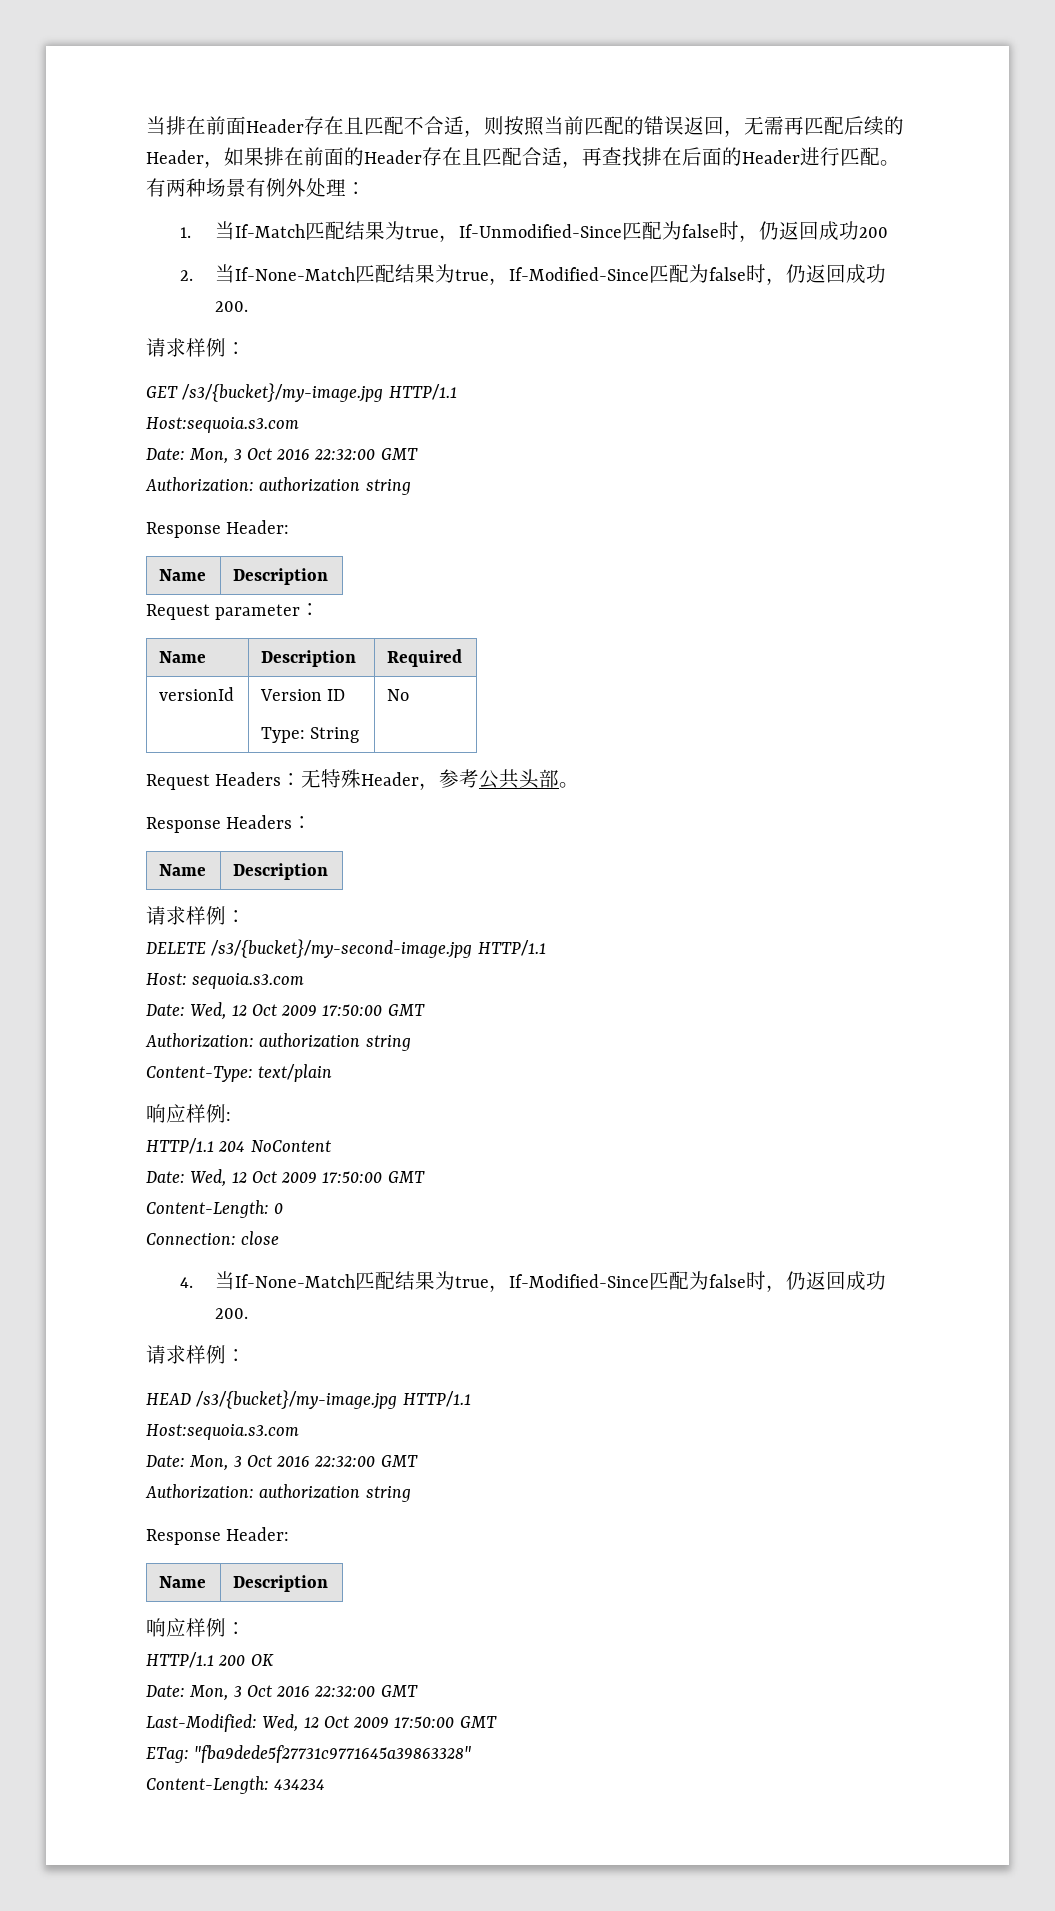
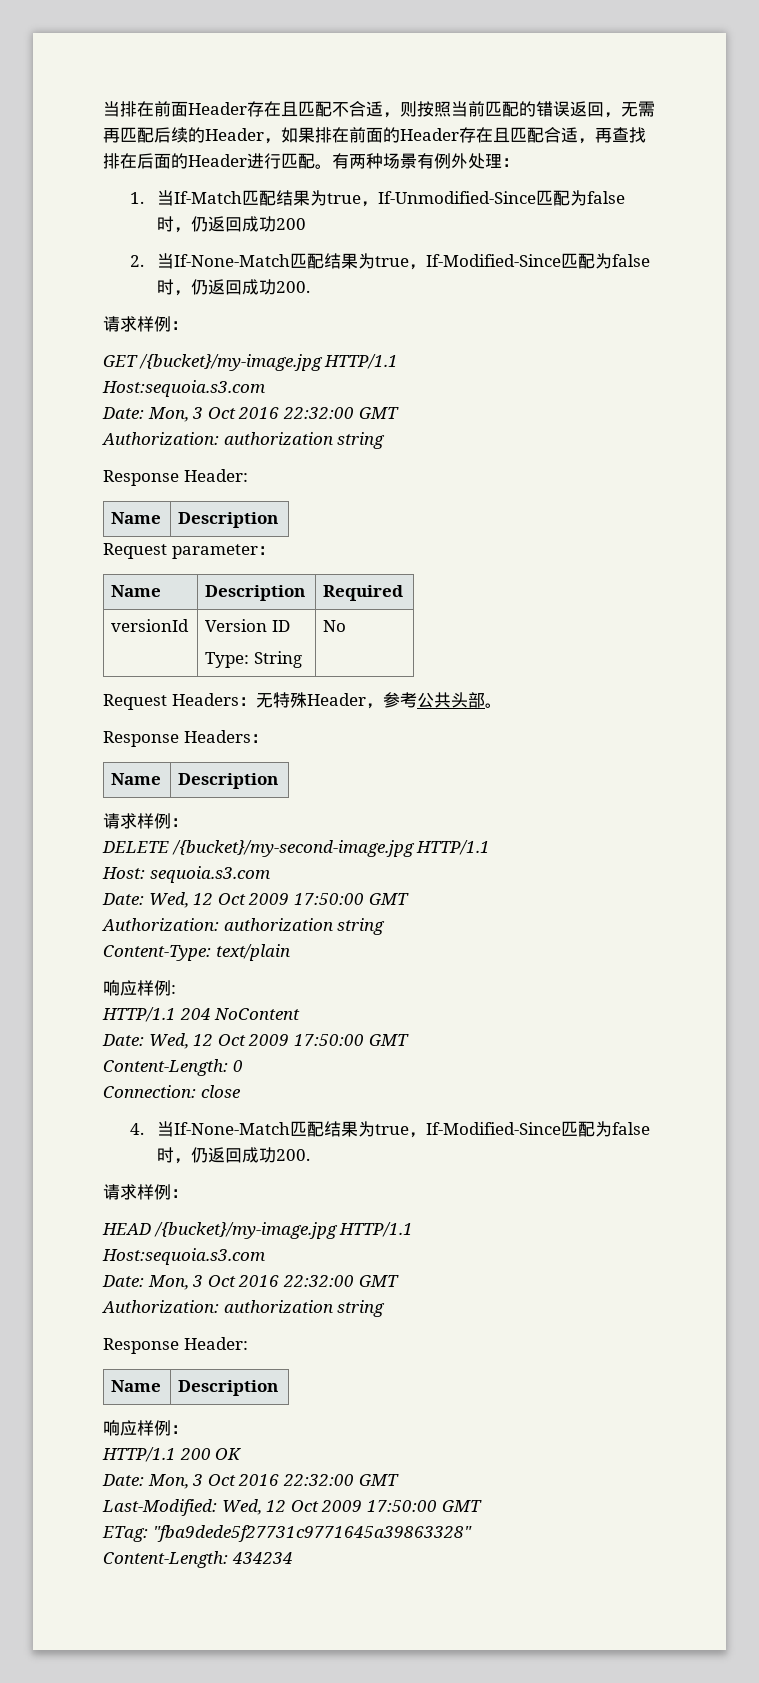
- GET /s3/{bucket}/my-image.jpg HTTP/1.1
+ GET /{bucket}/my-image.jpg HTTP/1.1
- DELETE /s3/{bucket}/my-second-image.jpg HTTP/1.1
+ DELETE /{bucket}/my-second-image.jpg HTTP/1.1
- HEAD /s3/{bucket}/my-image.jpg HTTP/1.1
+ HEAD /{bucket}/my-image.jpg HTTP/1.1

